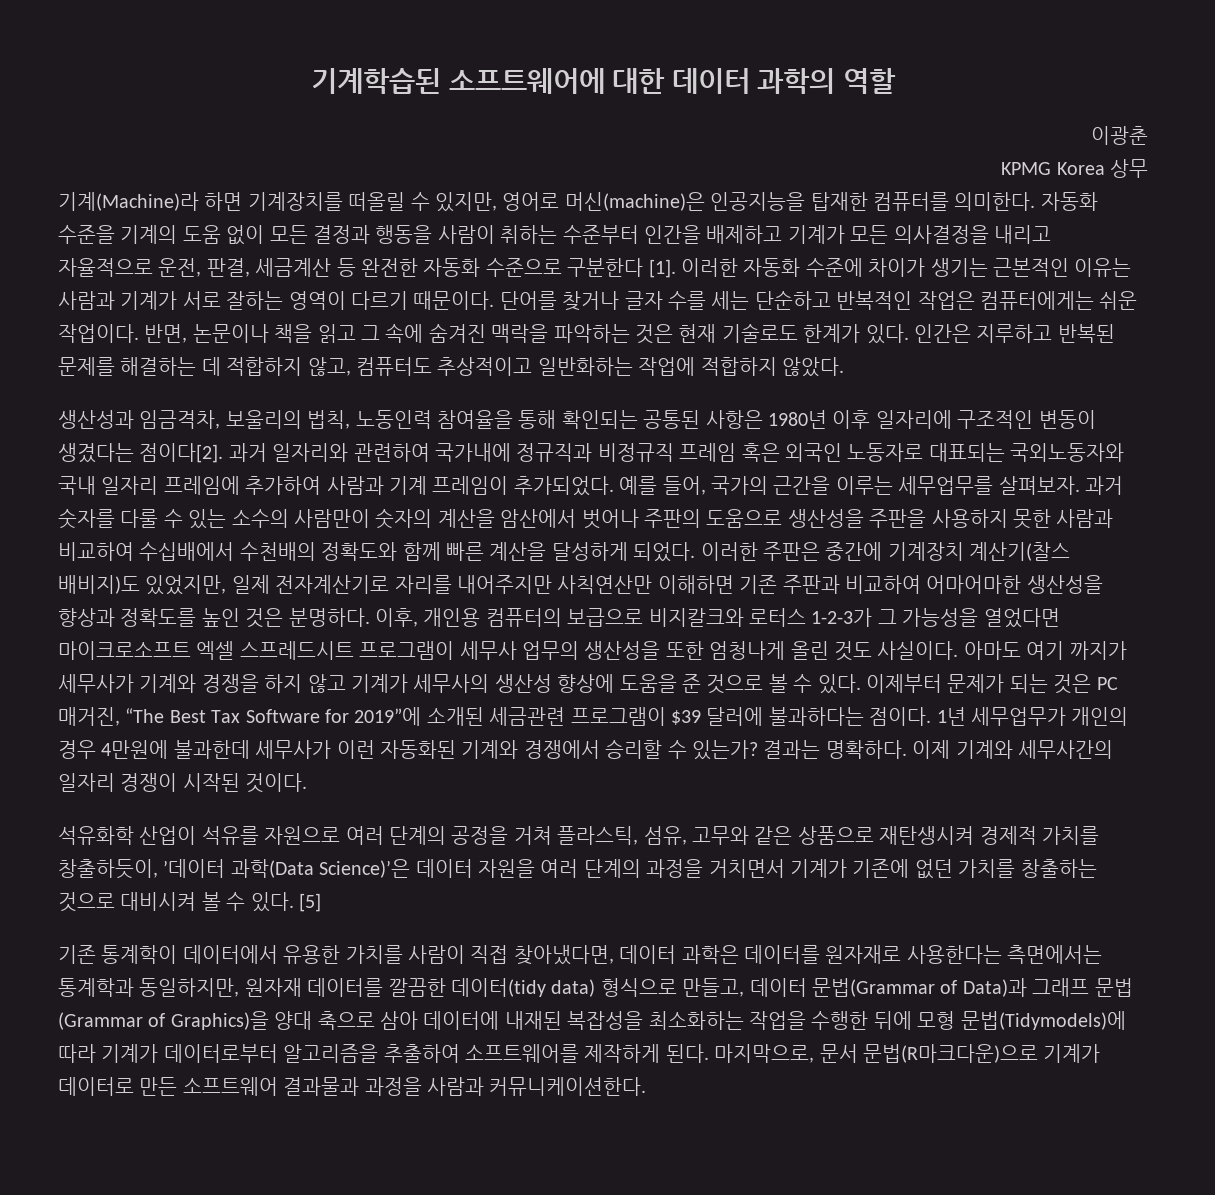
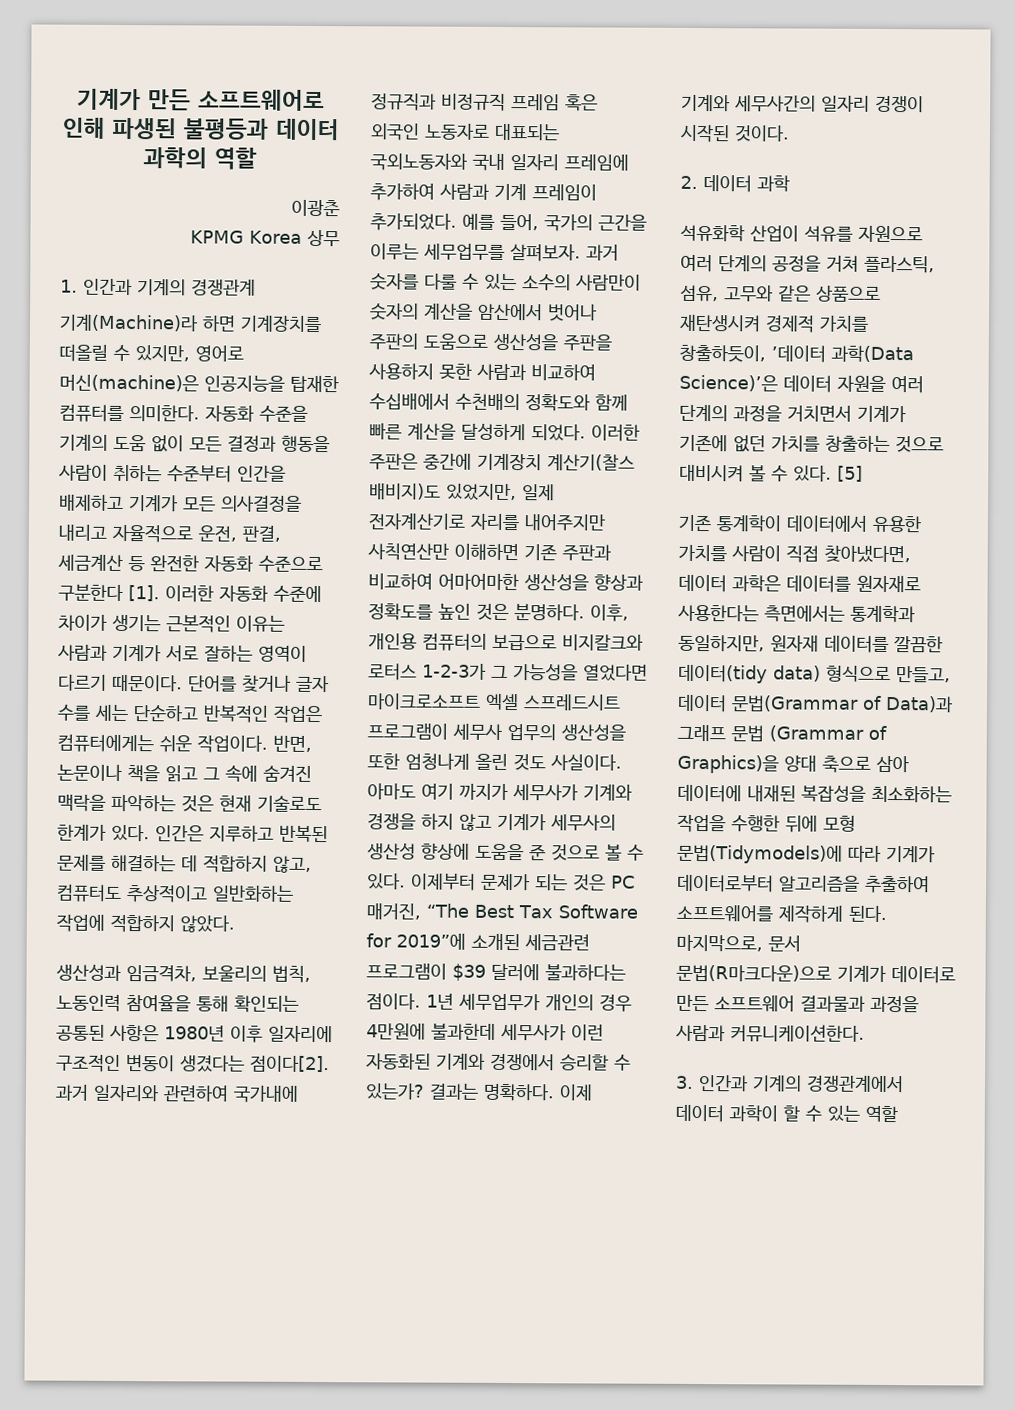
- 기계학습된 소프트웨어에 대한 데이터 과학의 역할
+ 기계가 만든 소프트웨어로 인해 파생된 불평등과 데이터 과학의 역할
+ 1. 인간과 기계의 경쟁관계
+ 2. 데이터 과학
+ 3. 인간과 기계의 경쟁관계에서 데이터 과학이 할 수 있는 역할

